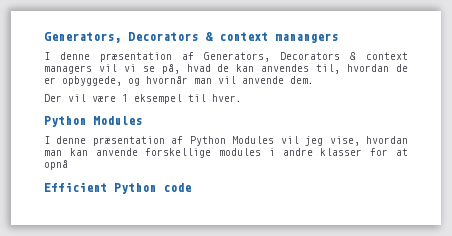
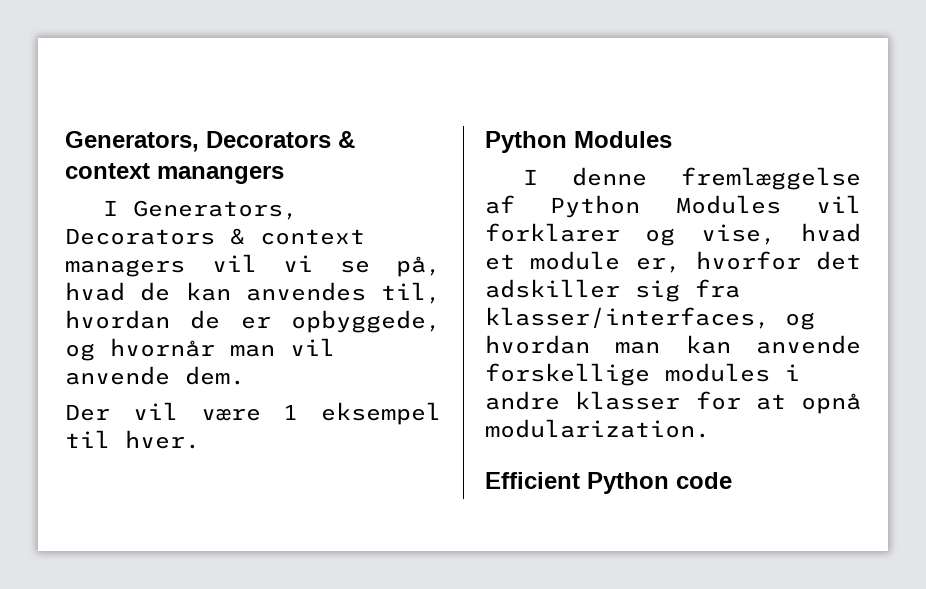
- I denne præsentation af Generators, Decorators & context managers vil vi se på, hvad de kan anvendes til, hvordan de er opbyggede, og hvornår man vil anvende dem.
+ I Generators, Decorators & context managers vil vi se på, hvad de kan anvendes til, hvordan de er opbyggede, og hvornår man vil anvende dem.
- I denne præsentation af Python Modules vil jeg vise, hvordan man kan anvende forskellige modules i andre klasser for at opnå
+ I denne fremlæggelse af Python Modules vil forklarer og vise, hvad et module er, hvorfor det adskiller sig fra klasser/interfaces, og hvordan man kan anvende forskellige modules i andre klasser for at opnå modularization.

